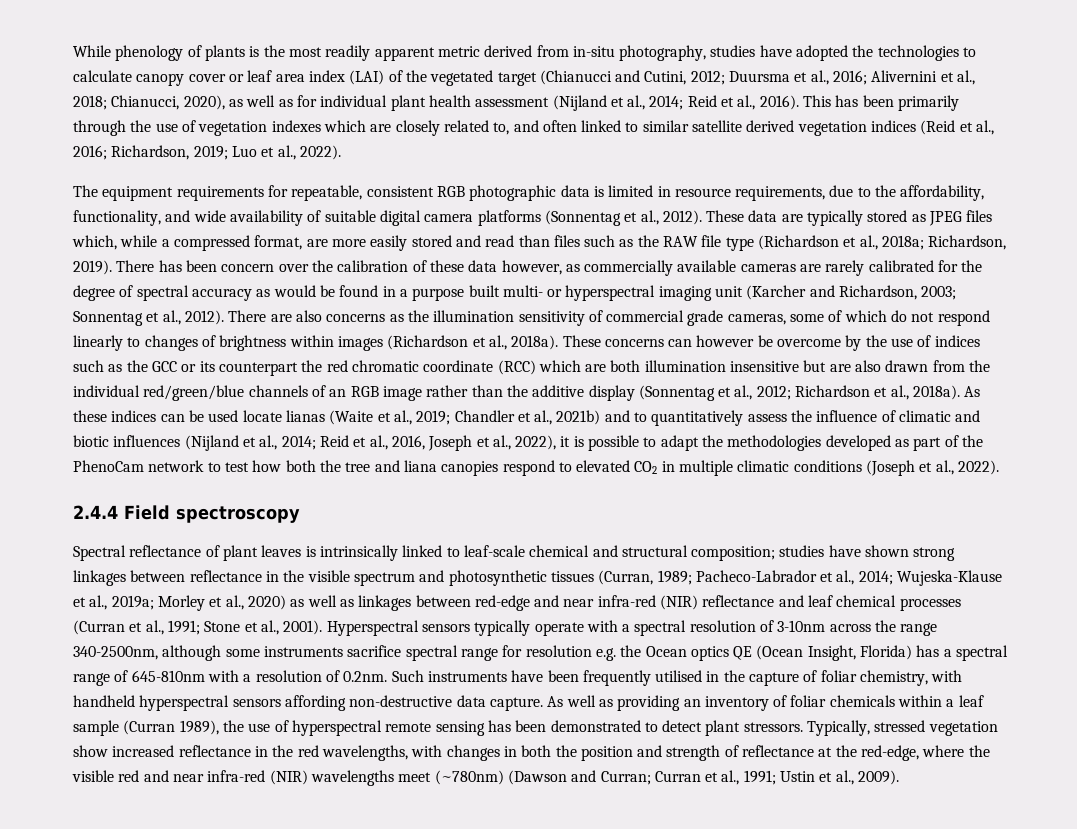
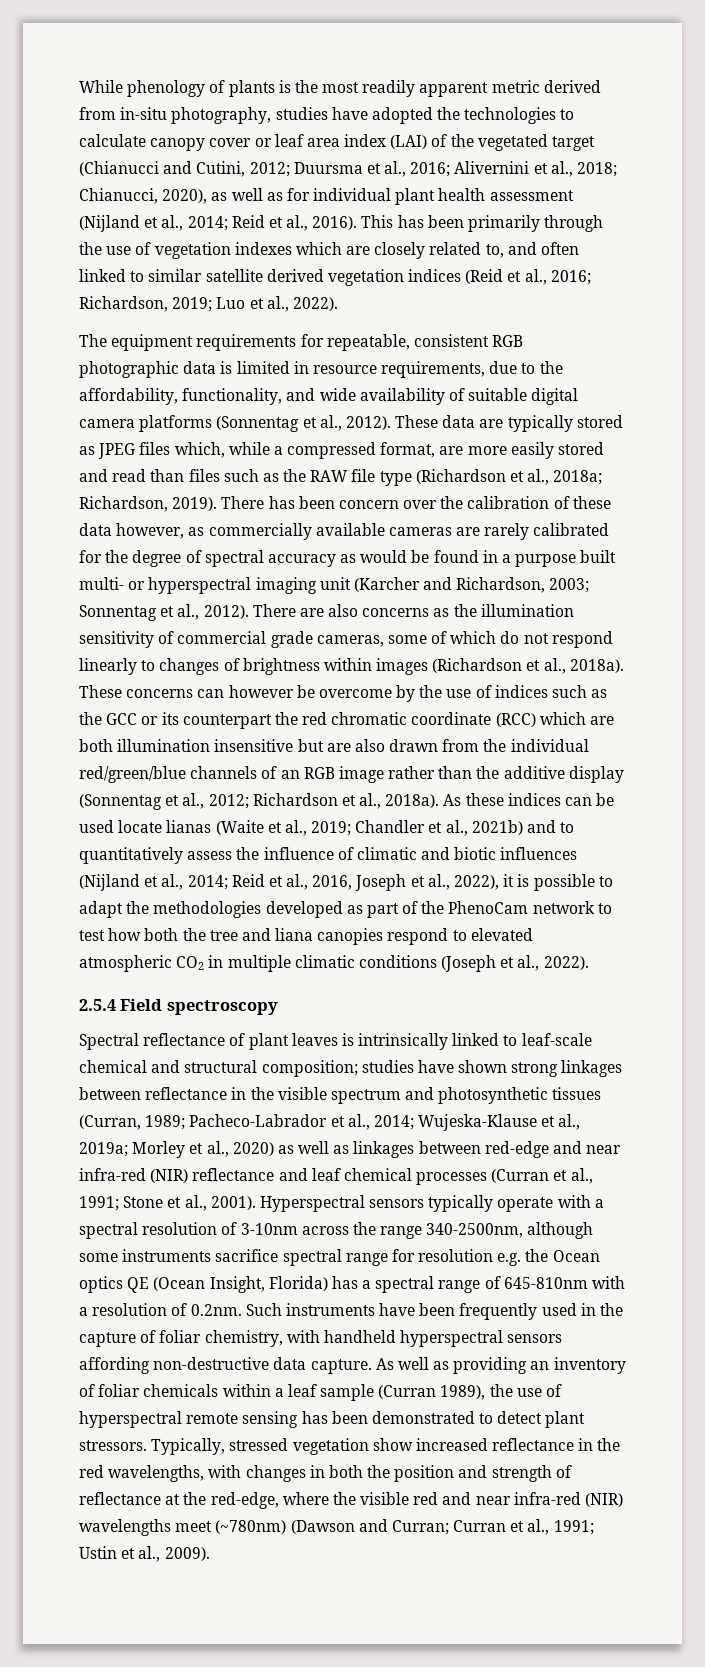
- Reid et al., 2016, Joseph et al., 2022), it is possible to adapt the methodologies developed as part of the PhenoCam network to test how both the tree and liana canopies respond to elevated CO2 in multiple climatic conditions (Joseph et al., 2022).
+ Reid et al., 2016, Joseph et al., 2022), it is possible to adapt the methodologies developed as part of the PhenoCam network to test how both the tree and liana canopies respond to elevated atmospheric CO2 in multiple climatic conditions (Joseph et al., 2022).
- 2.4.4 Field spectroscopy
+ 2.5.4 Field spectroscopy
- Hyperspectral sensors typically operate with a spectral resolution of 3-10nm across the range 340-2500nm, although some instruments sacrifice spectral range for resolution e.g. the Ocean optics QE (Ocean Insight, Florida) has a spectral range of 645-810nm with a resolution of 0.2nm. Such instruments have been frequently utilised in the capture of foliar chemistry, with handheld hyperspectral sensors affording non-destructive data capture.
+ Hyperspectral sensors typically operate with a spectral resolution of 3-10nm across the range 340-2500nm, although some instruments sacrifice spectral range for resolution e.g. the Ocean optics QE (Ocean Insight, Florida) has a spectral range of 645-810nm with a resolution of 0.2nm. Such instruments have been frequently used in the capture of foliar chemistry, with handheld hyperspectral sensors affording non-destructive data capture.

